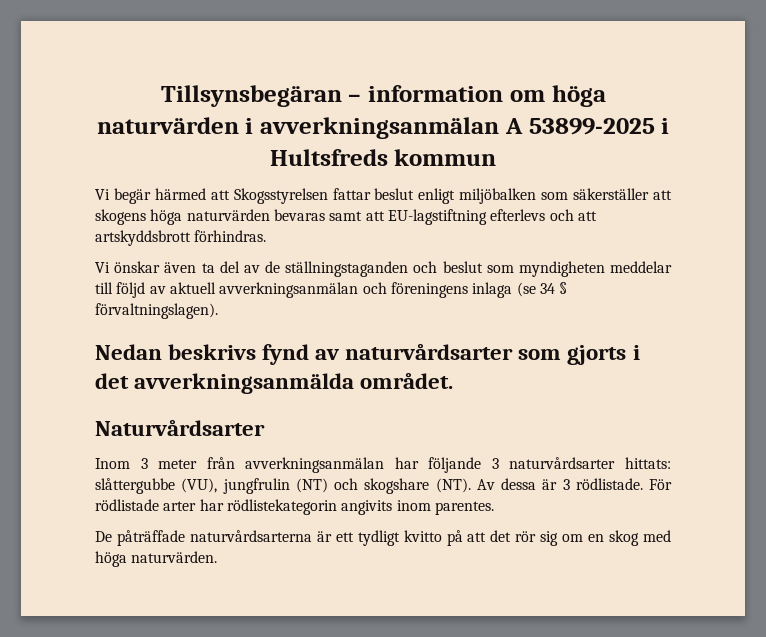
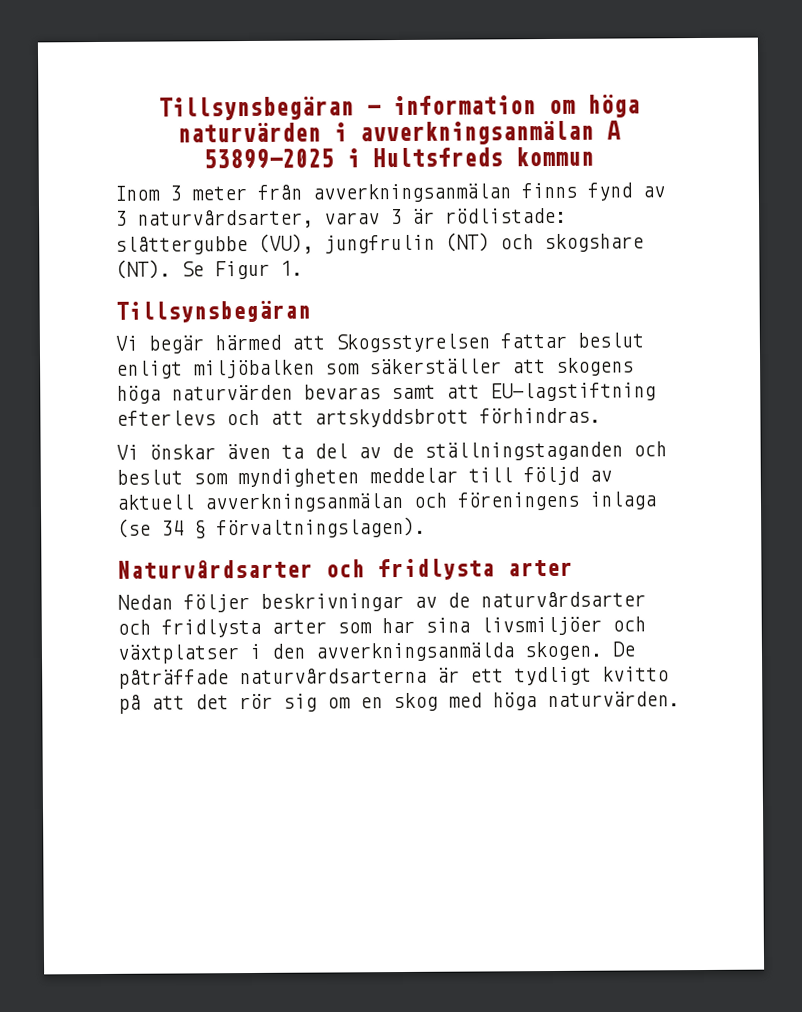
+ Inom 3 meter från avverkningsanmälan finns fynd av 3 naturvårdsarter, varav 3 är rödlistade: slåttergubbe (VU), jungfrulin (NT) och skogshare (NT). Se Figur 1.
+ Tillsynsbegäran
- Nedan beskrivs fynd av naturvårdsarter som gjorts i det avverkningsanmälda området.
- Naturvårdsarter
- Inom 3 meter från avverkningsanmälan har följande 3 naturvårdsarter hittats: slåttergubbe (VU), jungfrulin (NT) och skogshare (NT). Av dessa är 3 rödlistade. För rödlistade arter har rödlistekategorin angivits inom parentes.
- De påträffade naturvårdsarterna är ett tydligt kvitto på att det rör sig om en skog med höga naturvärden.
+ Naturvårdsarter och fridlysta arter
+ Nedan följer beskrivningar av de naturvårdsarter och fridlysta arter som har sina livsmiljöer och växtplatser i den avverkningsanmälda skogen. De påträffade naturvårdsarterna är ett tydligt kvitto på att det rör sig om en skog med höga naturvärden.

